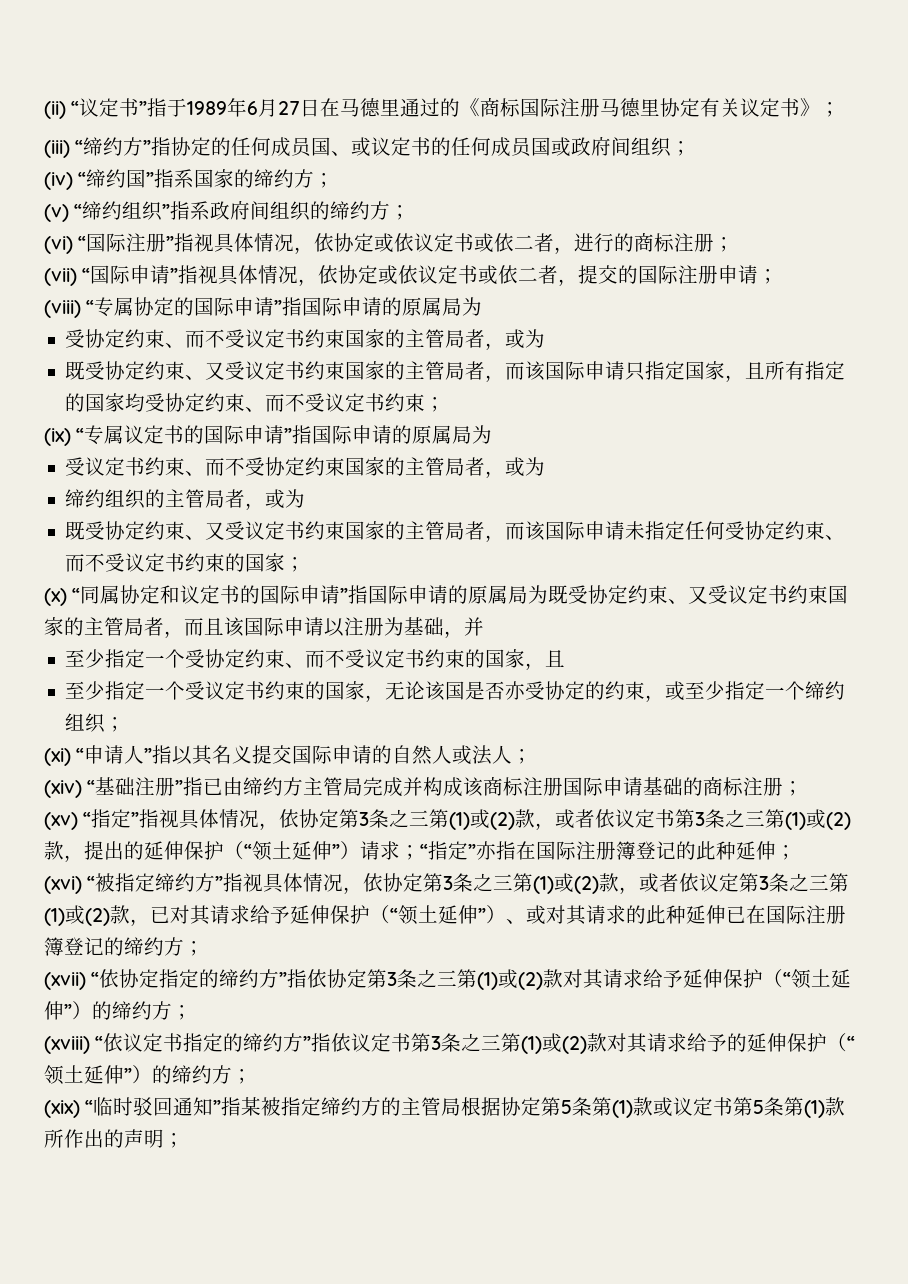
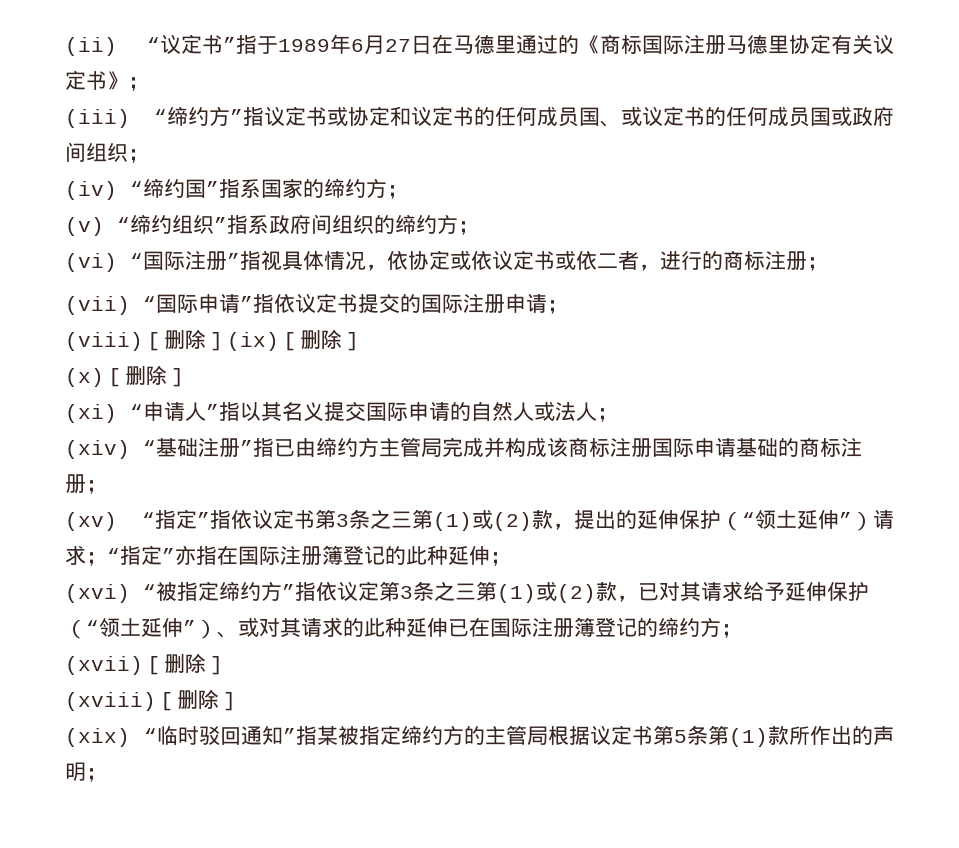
- (iii) “缔约方”指协定的任何成员国、或议定书的任何成员国或政府间组织；
+ (iii) “缔约方”指议定书或协定和议定书的任何成员国、或议定书的任何成员国或政府间组织；
- (vii) “国际申请”指视具体情况，依协定或依议定书或依二者，提交的国际注册申请；
+ (vii) “国际申请”指依议定书提交的国际注册申请；
- (viii) “专属协定的国际申请”指国际申请的原属局为
- 受协定约束、而不受议定书约束国家的主管局者，或为
- 既受协定约束、又受议定书约束国家的主管局者，而该国际申请只指定国家，且所有指定的国家均受协定约束、而不受议定书约束；
- (ix) “专属议定书的国际申请”指国际申请的原属局为
- 受议定书约束、而不受协定约束国家的主管局者，或为
- 缔约组织的主管局者，或为
- 既受协定约束、又受议定书约束国家的主管局者，而该国际申请未指定任何受协定约束、而不受议定书约束的国家；
- (x) “同属协定和议定书的国际申请”指国际申请的原属局为既受协定约束、又受议定书约束国家的主管局者，而且该国际申请以注册为基础，并
- 至少指定一个受协定约束、而不受议定书约束的国家，且
- 至少指定一个受议定书约束的国家，无论该国是否亦受协定的约束，或至少指定一个缔约组织；
+ (viii)［删除］(ix)［删除］
+ (x)［删除］
- (xv) “指定”指视具体情况，依协定第3条之三第(1)或(2)款，或者依议定书第3条之三第(1)或(2)款，提出的延伸保护（“领土延伸”）请求；“指定”亦指在国际注册簿登记的此种延伸；
+ (xv) “指定”指依议定书第3条之三第(1)或(2)款，提出的延伸保护（“领土延伸”）请求；“指定”亦指在国际注册簿登记的此种延伸；
- (xvi) “被指定缔约方”指视具体情况，依协定第3条之三第(1)或(2)款，或者依议定第3条之三第(1)或(2)款，已对其请求给予延伸保护（“领土延伸”）、或对其请求的此种延伸已在国际注册簿登记的缔约方；
+ (xvi) “被指定缔约方”指依议定第3条之三第(1)或(2)款，已对其请求给予延伸保护（“领土延伸”）、或对其请求的此种延伸已在国际注册簿登记的缔约方；
- (xvii) “依协定指定的缔约方”指依协定第3条之三第(1)或(2)款对其请求给予延伸保护（“领土延伸”）的缔约方；
- (xviii) “依议定书指定的缔约方”指依议定书第3条之三第(1)或(2)款对其请求给予的延伸保护（“领土延伸”）的缔约方；
+ (xvii)［删除］
+ (xviii)［删除］
- (xix) “临时驳回通知”指某被指定缔约方的主管局根据协定第5条第(1)款或议定书第5条第(1)款所作出的声明；
+ (xix) “临时驳回通知”指某被指定缔约方的主管局根据议定书第5条第(1)款所作出的声明；

